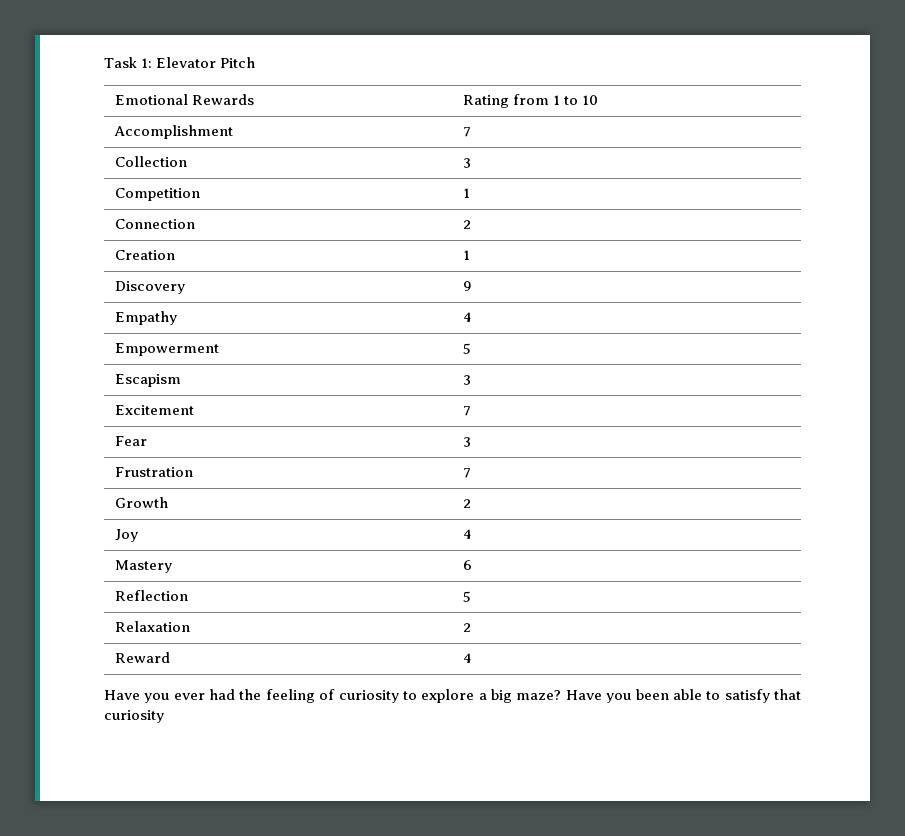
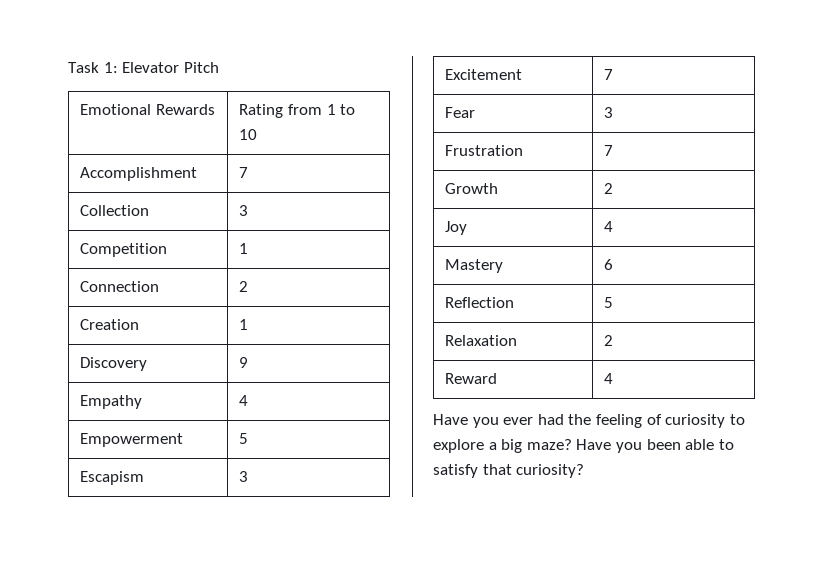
- Have you been able to satisfy that curiosity
+ Have you been able to satisfy that curiosity?

